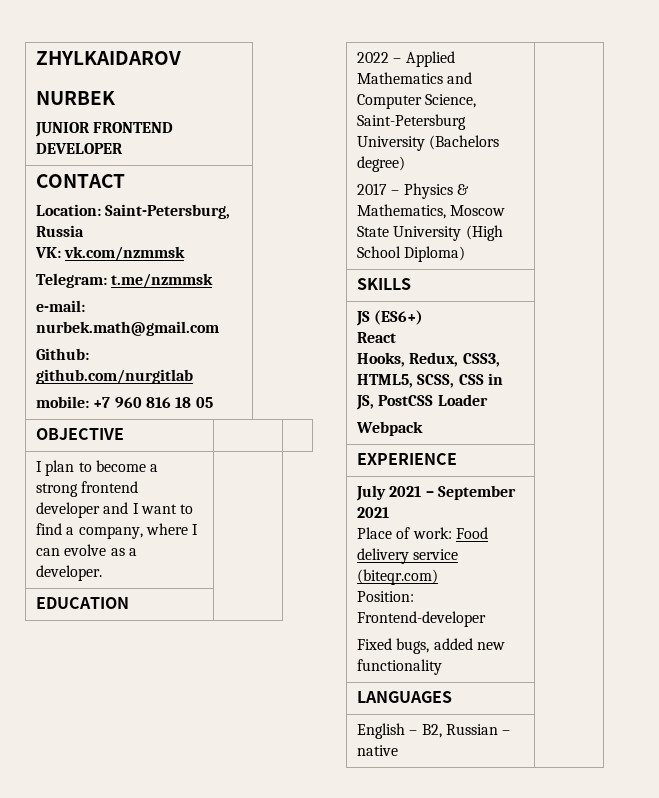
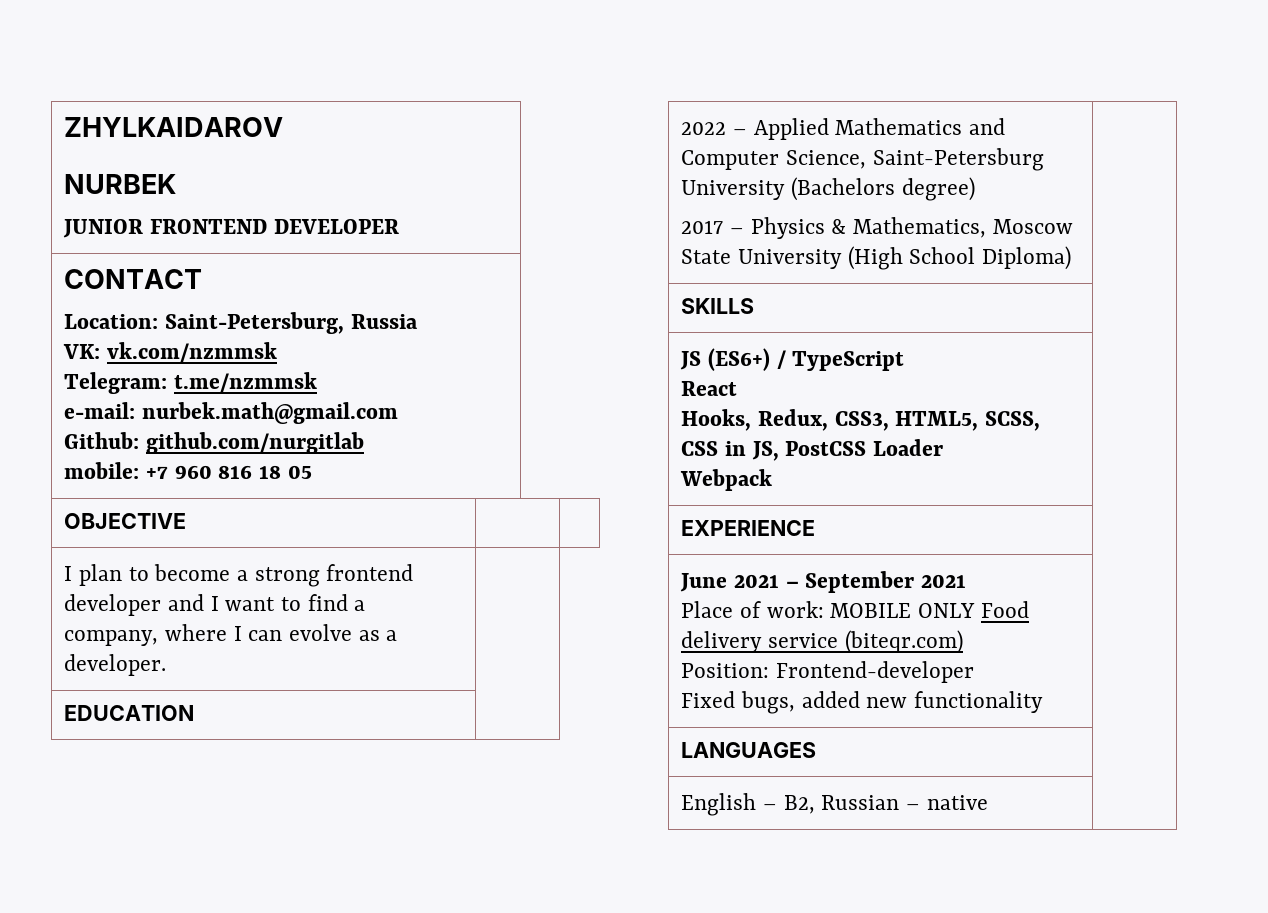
- JS (ES6+)
+ JS (ES6+) / TypeScript
- July 2021 – September 2021
- Place of work: Food delivery service (biteqr.com)
+ June 2021 – September 2021
+ Place of work: MOBILE ONLY Food delivery service (biteqr.com)

